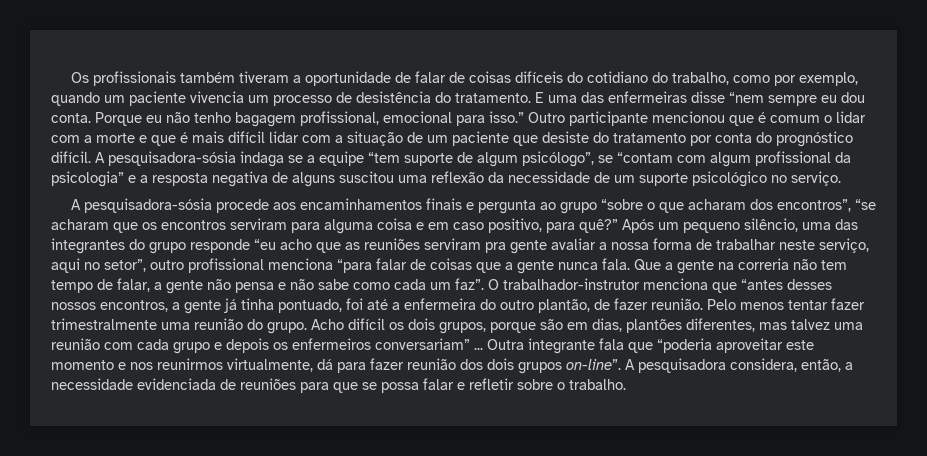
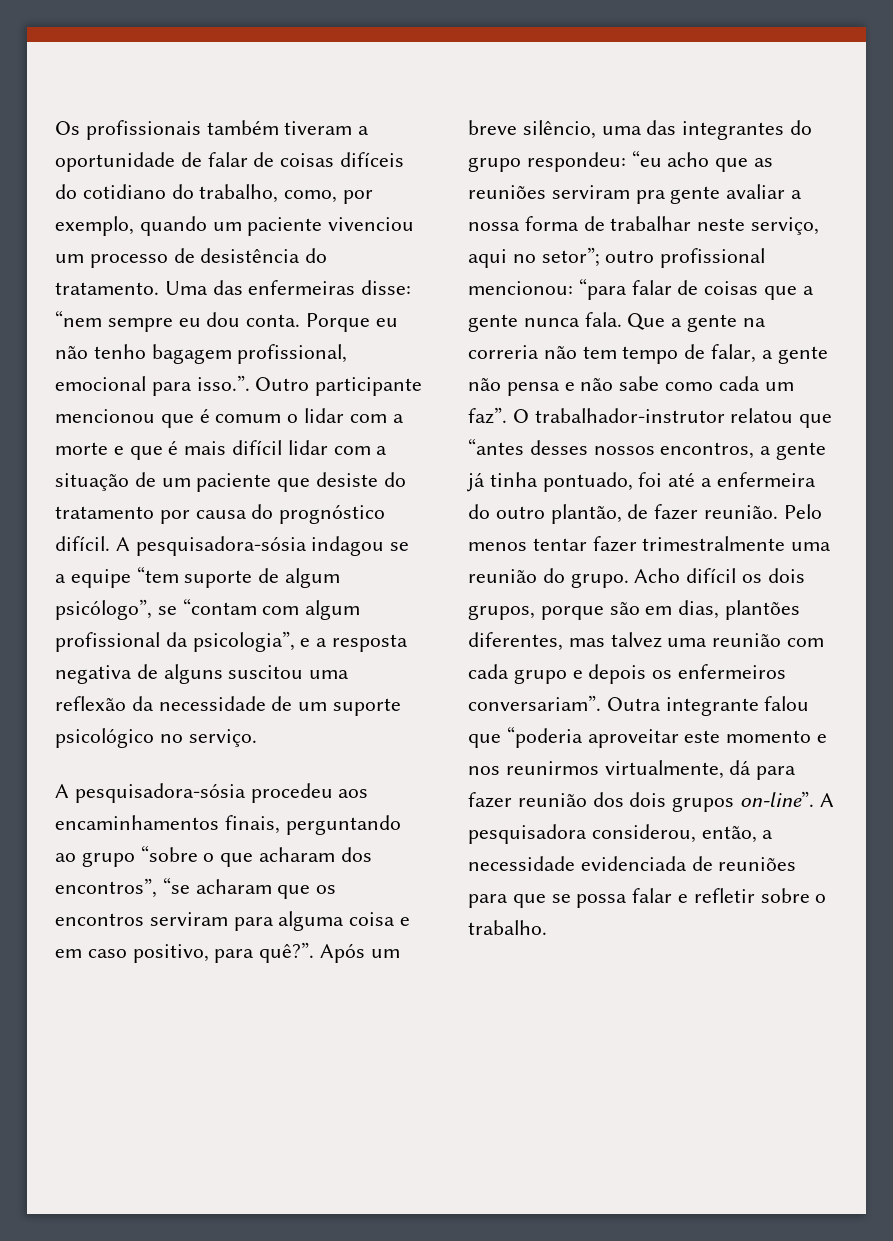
- Os profissionais também tiveram a oportunidade de falar de coisas difíceis do cotidiano do trabalho, como por exemplo, quando um paciente vivencia um processo de desistência do tratamento.
+ Os profissionais também tiveram a oportunidade de falar de coisas difíceis do cotidiano do trabalho, como, por exemplo, quando um paciente vivenciou um processo de desistência do tratamento.
- E uma das enfermeiras disse “nem sempre eu dou conta.
+ Uma das enfermeiras disse: “nem sempre eu dou conta.
- Porque eu não tenho bagagem profissional, emocional para isso.” Outro participante mencionou que é comum o lidar com a morte e que é mais difícil lidar com a situação de um paciente que desiste do tratamento por conta do prognóstico difícil.
+ Porque eu não tenho bagagem profissional, emocional para isso.”. Outro participante mencionou que é comum o lidar com a morte e que é mais difícil lidar com a situação de um paciente que desiste do tratamento por causa do prognóstico difícil.
- A pesquisadora-sósia indaga se a equipe “tem suporte de algum psicólogo”, se “contam com algum profissional da psicologia” e a resposta negativa de alguns suscitou uma reflexão da necessidade de um suporte psicológico no serviço.
+ A pesquisadora-sósia indagou se a equipe “tem suporte de algum psicólogo”, se “contam com algum profissional da psicologia”, e a resposta negativa de alguns suscitou uma reflexão da necessidade de um suporte psicológico no serviço.
- A pesquisadora-sósia procede aos encaminhamentos finais e pergunta ao grupo “sobre o que acharam dos encontros”, “se acharam que os encontros serviram para alguma coisa e em caso positivo, para quê?”
+ A pesquisadora-sósia procedeu aos encaminhamentos finais, perguntando ao grupo “sobre o que acharam dos encontros”, “se acharam que os encontros serviram para alguma coisa e em caso positivo, para quê?”.
- Após um pequeno silêncio, uma das integrantes do grupo responde “eu acho que as reuniões serviram pra gente avaliar a nossa forma de trabalhar neste serviço, aqui no setor”, outro profissional menciona “para falar de coisas que a gente nunca fala.
+ Após um breve silêncio, uma das integrantes do grupo respondeu: “eu acho que as reuniões serviram pra gente avaliar a nossa forma de trabalhar neste serviço, aqui no setor”; outro profissional mencionou: “para falar de coisas que a gente nunca fala.
- O trabalhador-instrutor menciona que “antes desses nossos encontros, a gente já tinha pontuado, foi até a enfermeira do outro plantão, de fazer reunião.
+ O trabalhador-instrutor relatou que “antes desses nossos encontros, a gente já tinha pontuado, foi até a enfermeira do outro plantão, de fazer reunião.
- Acho difícil os dois grupos, porque são em dias, plantões diferentes, mas talvez uma reunião com cada grupo e depois os enfermeiros conversariam” ...
+ Acho difícil os dois grupos, porque são em dias, plantões diferentes, mas talvez uma reunião com cada grupo e depois os enfermeiros conversariam”.
- Outra integrante fala que “poderia aproveitar este momento e nos reunirmos virtualmente, dá para fazer reunião dos dois grupos on-line”.
+ Outra integrante falou que “poderia aproveitar este momento e nos reunirmos virtualmente, dá para fazer reunião dos dois grupos on-line”.
- A pesquisadora considera, então, a necessidade evidenciada de reuniões para que se possa falar e refletir sobre o trabalho.
+ A pesquisadora considerou, então, a necessidade evidenciada de reuniões para que se possa falar e refletir sobre o trabalho.

